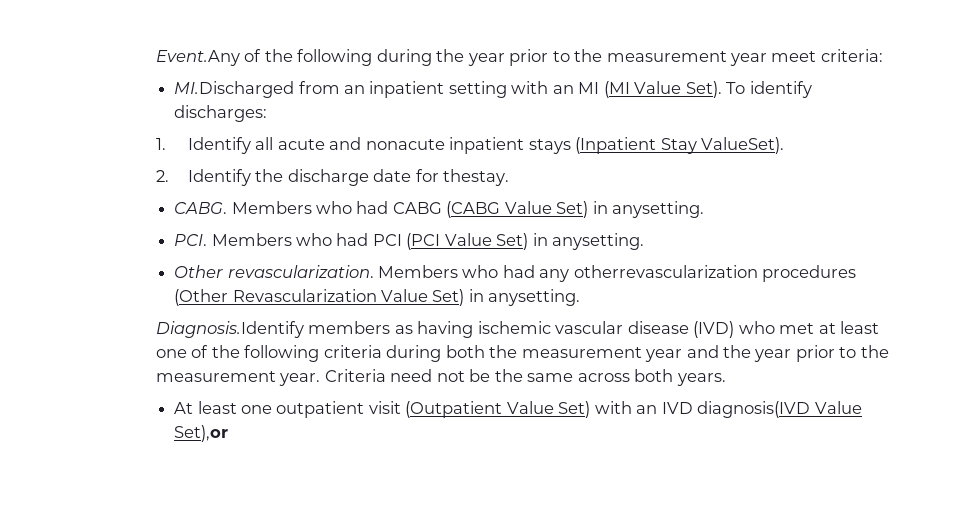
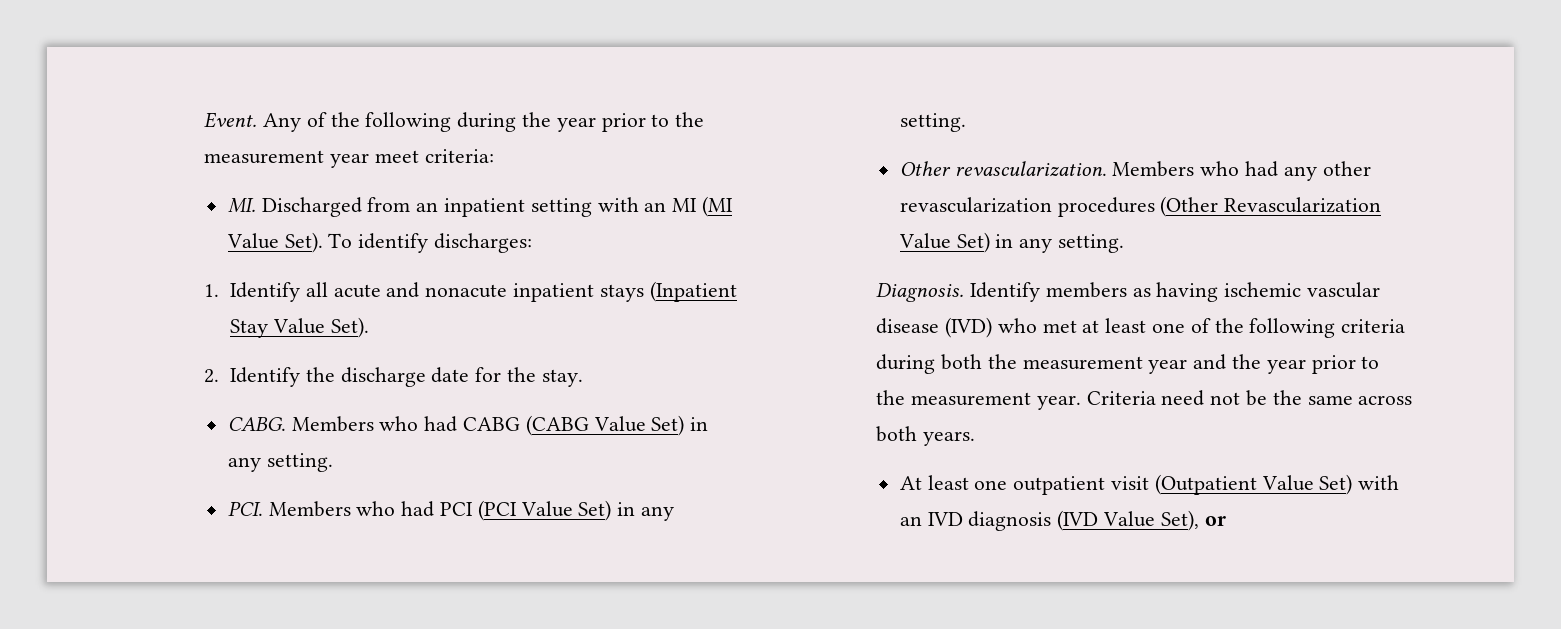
- Event.Any of the following during the year prior to the measurement year meet criteria:
+ Event. Any of the following during the year prior to the measurement year meet criteria:
- MI.Discharged from an inpatient setting with an MI (MI Value Set).
+ MI. Discharged from an inpatient setting with an MI (MI Value Set).
- 1. Identify all acute and nonacute inpatient stays (Inpatient Stay ValueSet).
+ 1. Identify all acute and nonacute inpatient stays (Inpatient Stay Value Set).
- 2. Identify the discharge date for thestay.
+ 2. Identify the discharge date for the stay.
- Members who had CABG (CABG Value Set) in anysetting.
+ Members who had CABG (CABG Value Set) in any setting.
- PCI. Members who had PCI (PCI Value Set) in anysetting.
+ PCI. Members who had PCI (PCI Value Set) in any setting.
- Members who had any otherrevascularization procedures (Other Revascularization Value Set) in anysetting.
- Diagnosis.Identify members as having ischemic vascular disease (IVD) who met at least one of the following criteria during both the measurement year and the year prior to the measurement year.
+ Members who had any other revascularization procedures (Other Revascularization Value Set) in any setting.
+ Diagnosis. Identify members as having ischemic vascular disease (IVD) who met at least one of the following criteria during both the measurement year and the year prior to the measurement year.
- At least one outpatient visit (Outpatient Value Set) with an IVD diagnosis(IVD Value Set),or
+ At least one outpatient visit (Outpatient Value Set) with an IVD diagnosis (IVD Value Set), or

